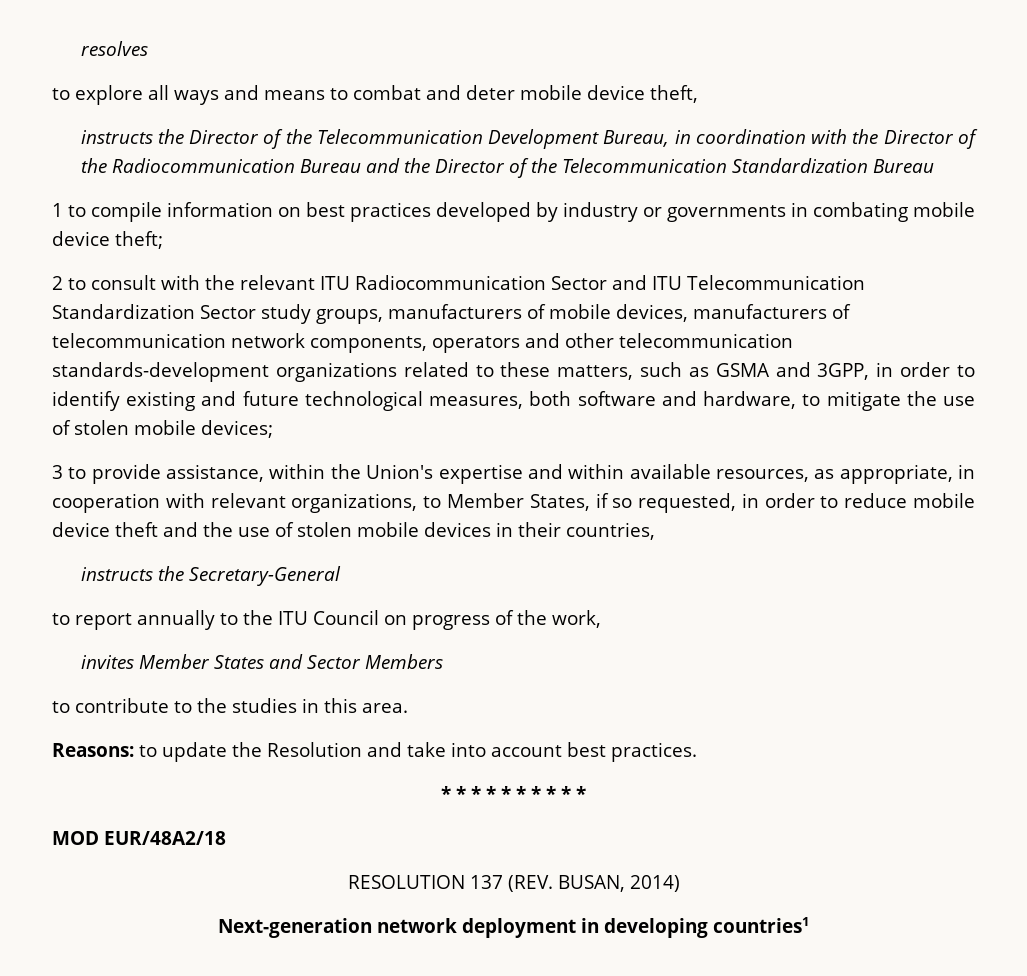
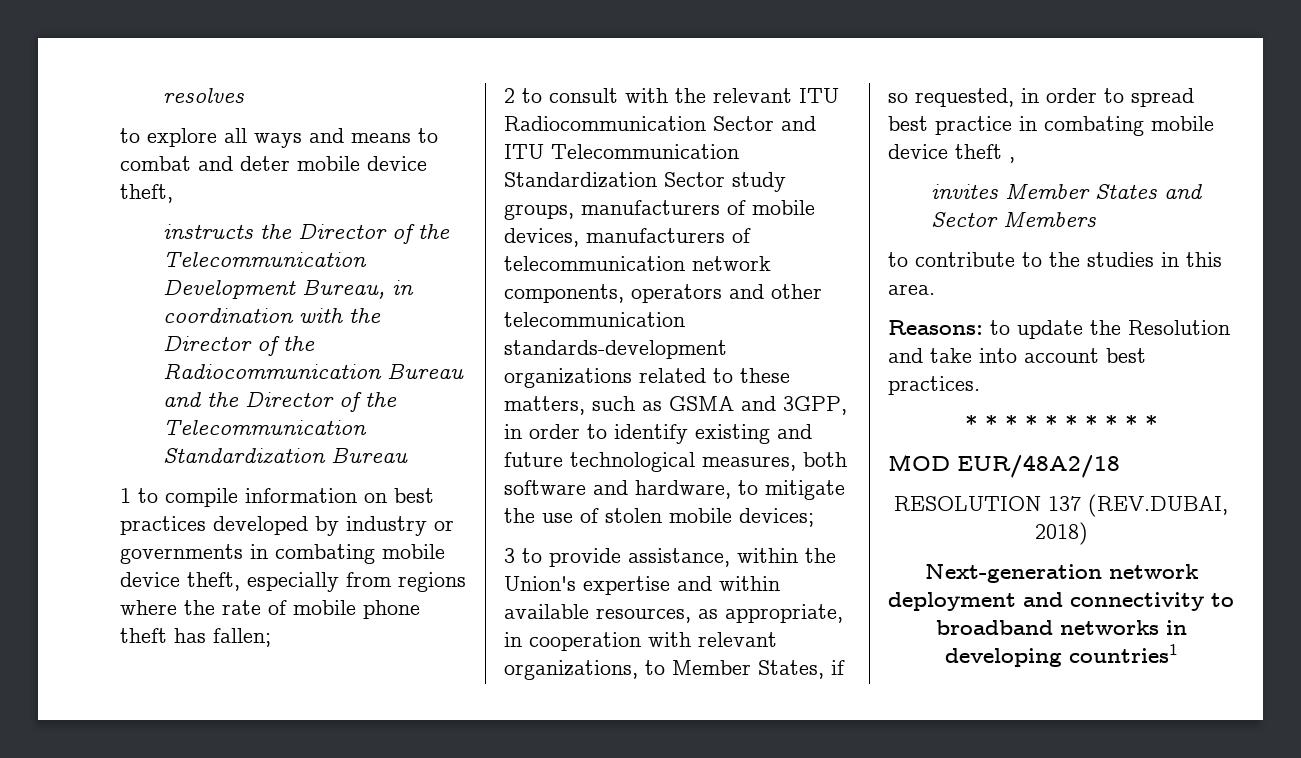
- 1 to compile information on best practices developed by industry or governments in combating mobile device theft;
+ 1 to compile information on best practices developed by industry or governments in combating mobile device theft, especially from regions where the rate of mobile phone theft has fallen;
- 3 to provide assistance, within the Union's expertise and within available resources, as appropriate, in cooperation with relevant organizations, to Member States, if so requested, in order to reduce mobile device theft and the use of stolen mobile devices in their countries,
- instructs the Secretary-General
- to report annually to the ITU Council on progress of the work,
+ 3 to provide assistance, within the Union's expertise and within available resources, as appropriate, in cooperation with relevant organizations, to Member States, if so requested, in order to spread best practice in combating mobile device theft ,
- RESOLUTION 137 (REV. BUSAN, 2014)
+ RESOLUTION 137 (REV.DUBAI, 2018)
- Next-generation network deployment in developing countries1
+ Next-generation network deployment and connectivity to broadband networks in developing countries1

